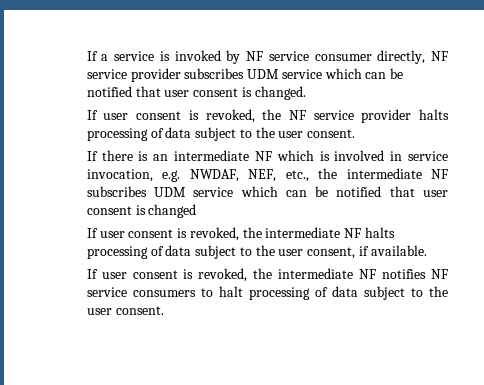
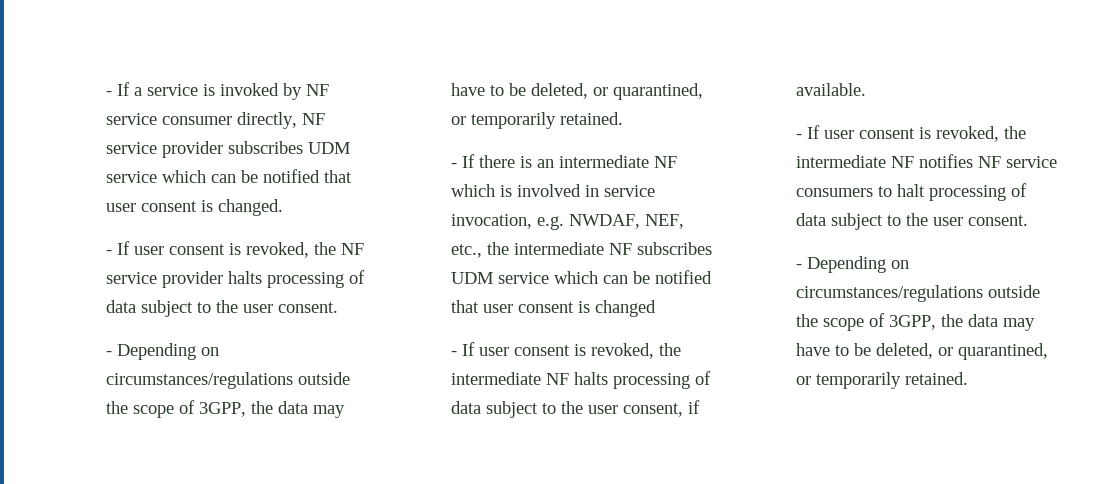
- If a service is invoked by NF service consumer directly, NF service provider subscribes UDM service which can be notified that user consent is changed.
+ - If a service is invoked by NF service consumer directly, NF service provider subscribes UDM service which can be notified that user consent is changed.
- If user consent is revoked, the NF service provider halts processing of data subject to the user consent.
- If there is an intermediate NF which is involved in service invocation, e.g. NWDAF, NEF, etc., the intermediate NF subscribes UDM service which can be notified that user consent is changed
+ - If user consent is revoked, the NF service provider halts processing of data subject to the user consent.
+ - Depending on circumstances/regulations outside the scope of 3GPP, the data may have to be deleted, or quarantined, or temporarily retained.
+ - If there is an intermediate NF which is involved in service invocation, e.g. NWDAF, NEF, etc., the intermediate NF subscribes UDM service which can be notified that user consent is changed
- If user consent is revoked, the intermediate NF halts processing of data subject to the user consent, if available.
+ - If user consent is revoked, the intermediate NF halts processing of data subject to the user consent, if available.
- If user consent is revoked, the intermediate NF notifies NF service consumers to halt processing of data subject to the user consent.
+ - If user consent is revoked, the intermediate NF notifies NF service consumers to halt processing of data subject to the user consent.
+ - Depending on circumstances/regulations outside the scope of 3GPP, the data may have to be deleted, or quarantined, or temporarily retained.

